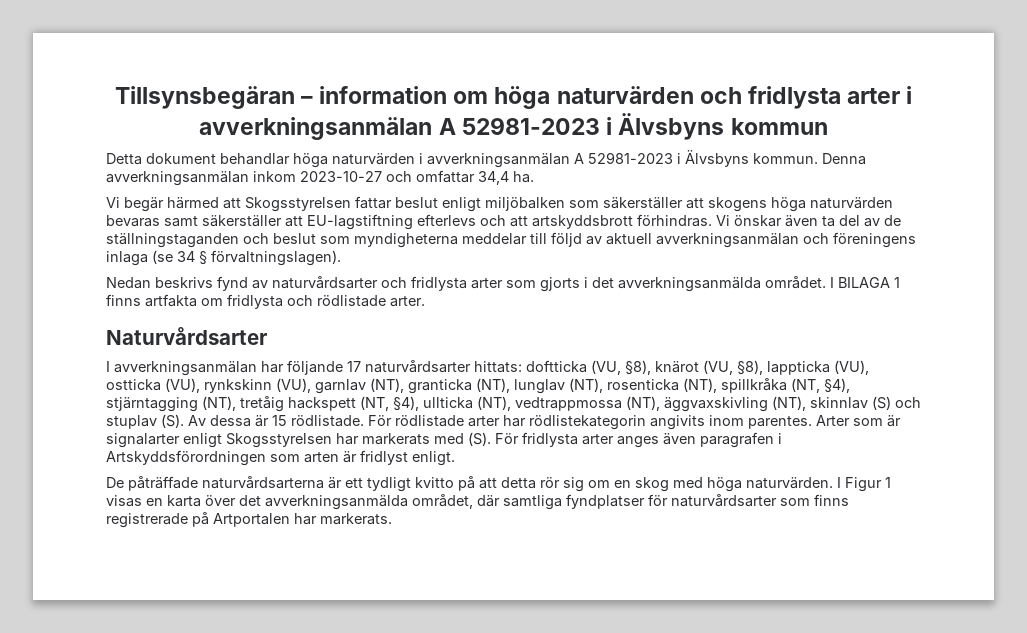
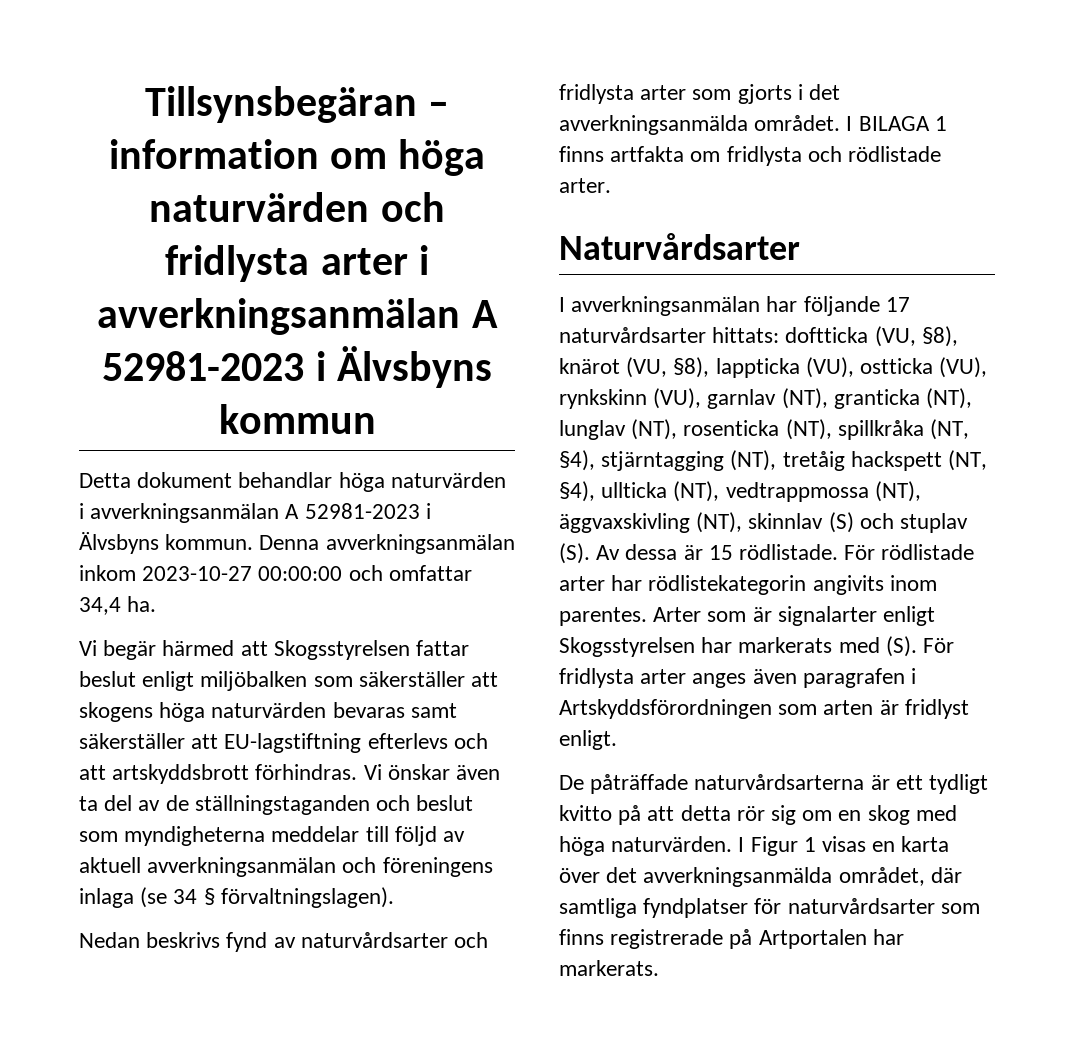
- Denna avverkningsanmälan inkom 2023-10-27 och omfattar 34,4 ha.
+ Denna avverkningsanmälan inkom 2023-10-27 00:00:00 och omfattar 34,4 ha.

